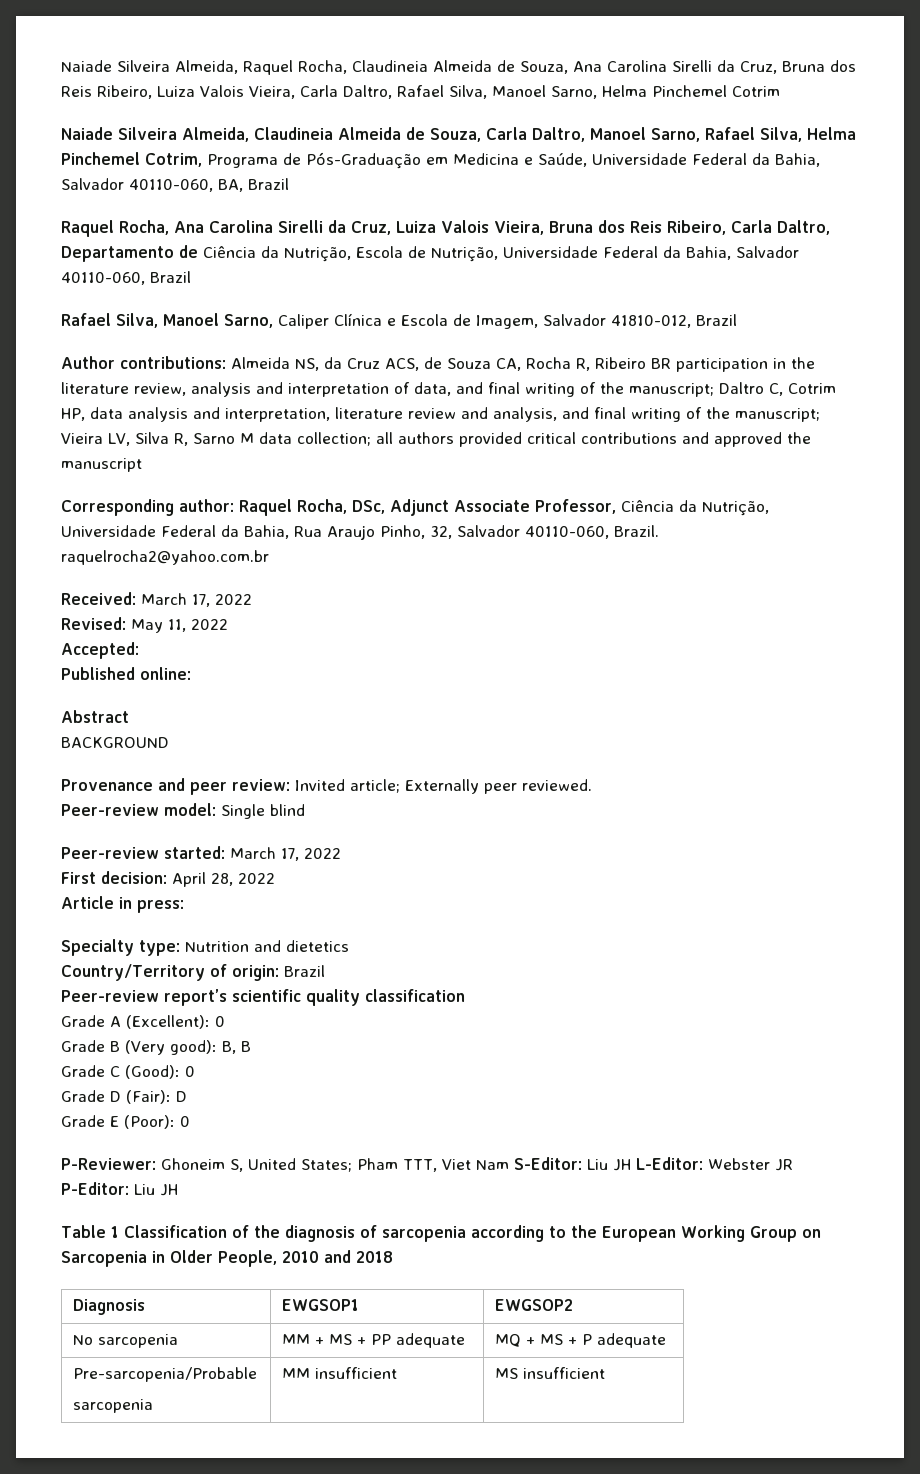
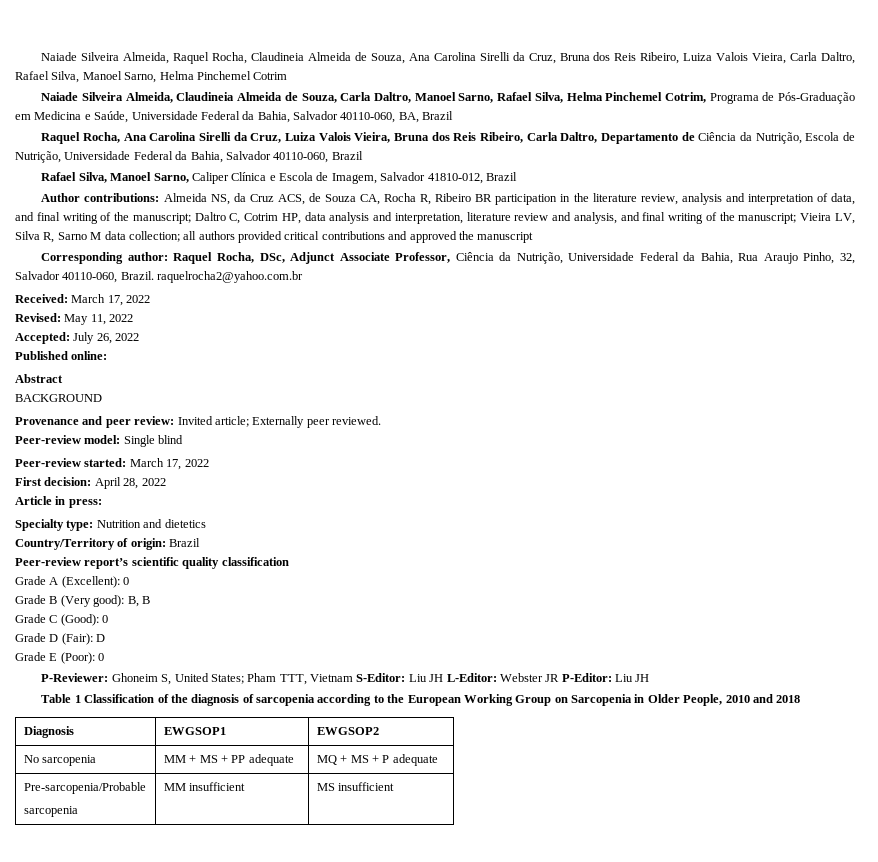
- Accepted:
+ Accepted: July 26, 2022
- P-Reviewer: Ghoneim S, United States; Pham TTT, Viet Nam S-Editor: Liu JH L-Editor: Webster JR P-Editor: Liu JH
+ P-Reviewer: Ghoneim S, United States; Pham TTT, Vietnam S-Editor: Liu JH L-Editor: Webster JR P-Editor: Liu JH

